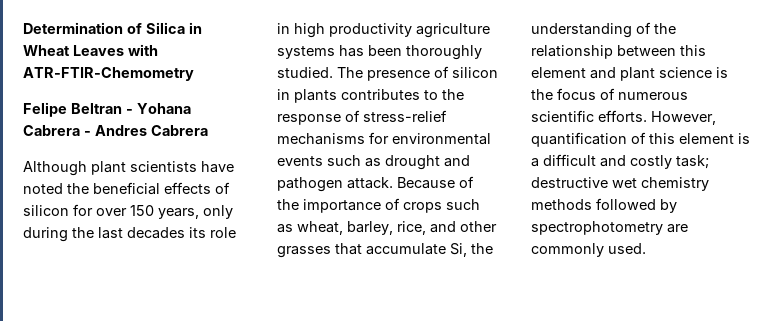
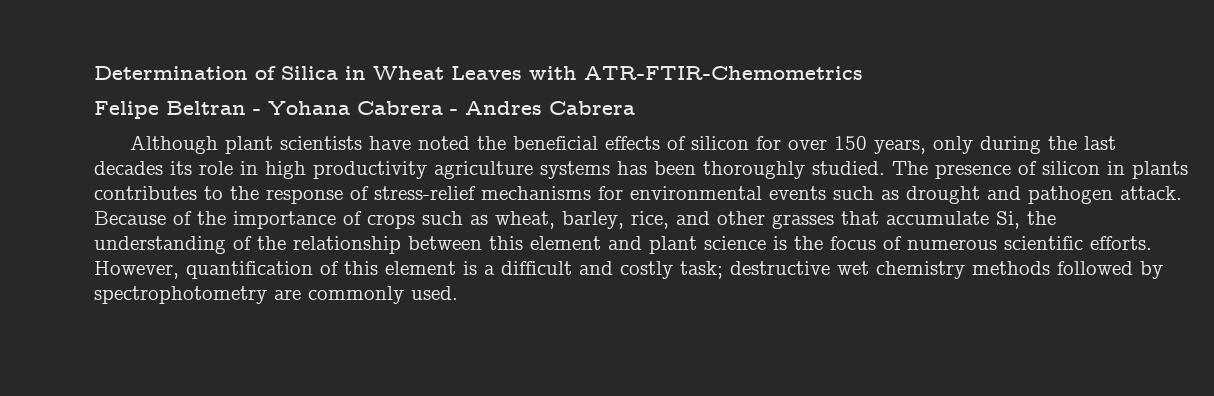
- Determination of Silica in Wheat Leaves with ATR-FTIR-Chemometry
+ Determination of Silica in Wheat Leaves with ATR-FTIR-Chemometrics

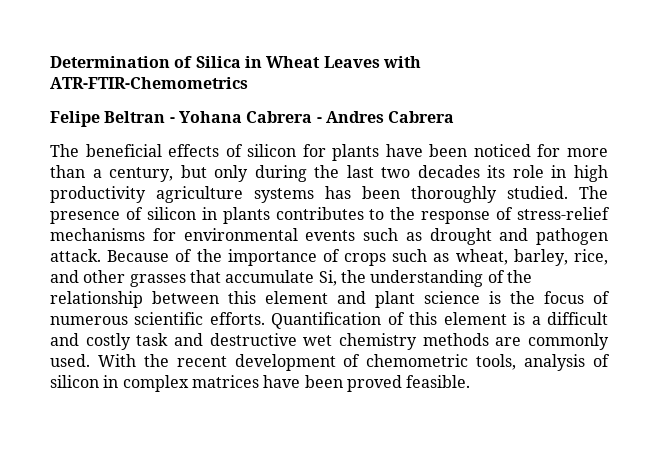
- Although plant scientists have noted the beneficial effects of silicon for over 150 years, only during the last decades its role in high productivity agriculture systems has been thoroughly studied.
+ The beneficial effects of silicon for plants have been noticed for more than a century, but only during the last two decades its role in high productivity agriculture systems has been thoroughly studied.
- However, quantification of this element is a difficult and costly task; destructive wet chemistry methods followed by spectrophotometry are commonly used.
+ Quantification of this element is a difficult and costly task and destructive wet chemistry methods are commonly used. With the recent development of chemometric tools, analysis of silicon in complex matrices have been proved feasible.

